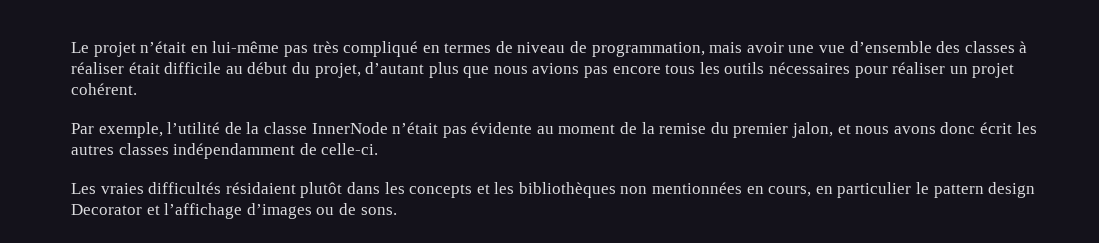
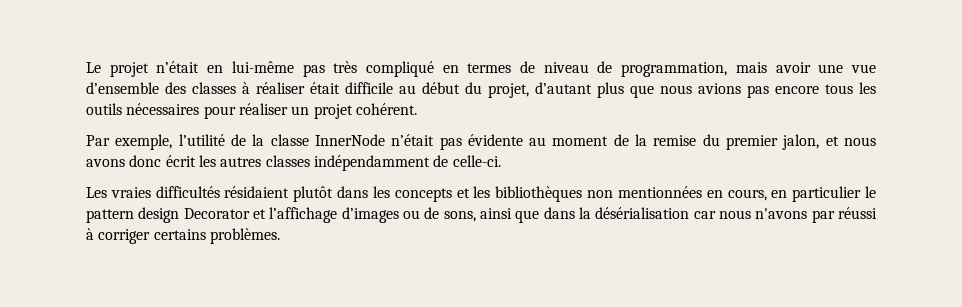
- Les vraies difficultés résidaient plutôt dans les concepts et les bibliothèques non mentionnées en cours, en particulier le pattern design Decorator et l’affichage d’images ou de sons.
+ Les vraies difficultés résidaient plutôt dans les concepts et les bibliothèques non mentionnées en cours, en particulier le pattern design Decorator et l’affichage d’images ou de sons, ainsi que dans la désérialisation car nous n'avons par réussi à corriger certains problèmes.

